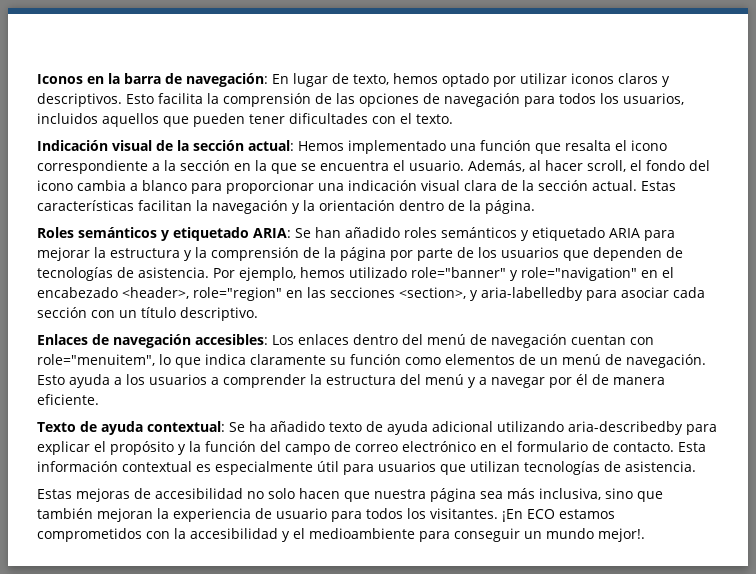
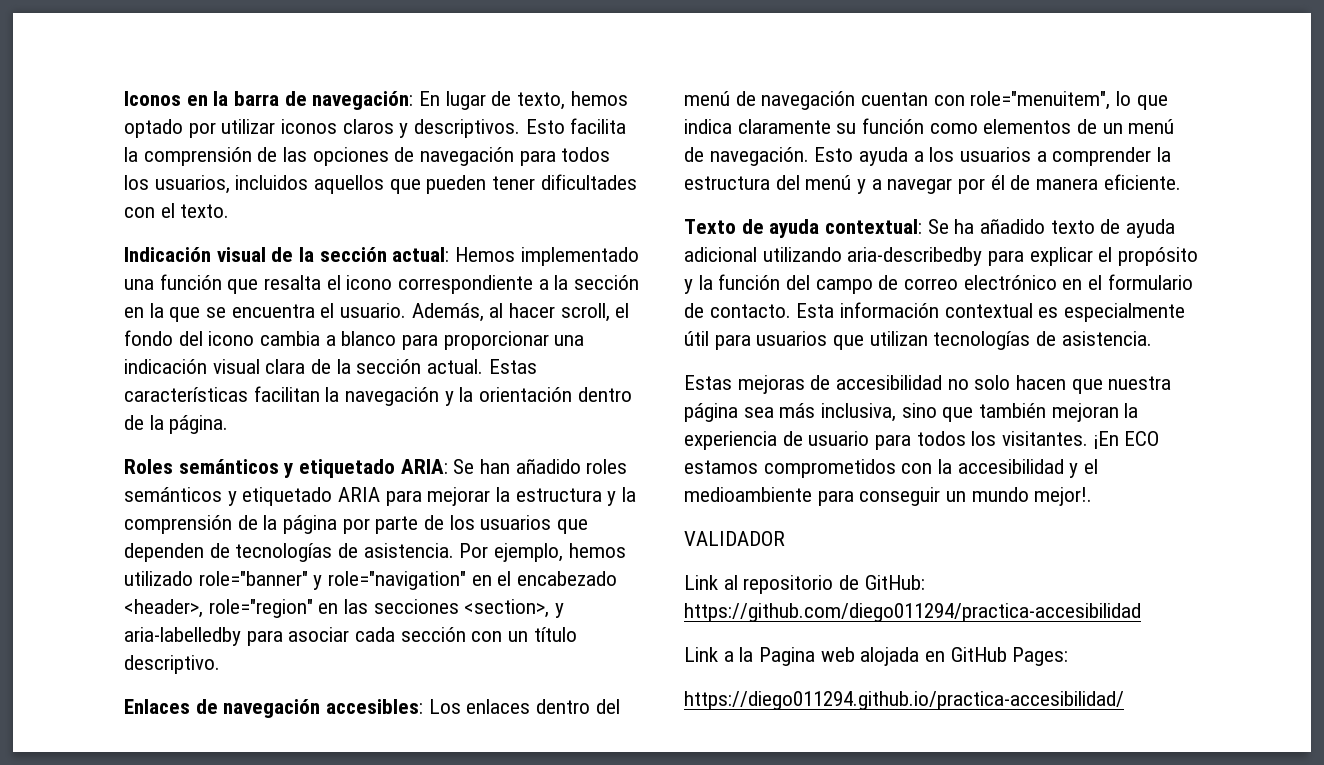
+ VALIDADOR
+ Link al repositorio de GitHub: https://github.com/diego011294/practica-accesibilidad
+ Link a la Pagina web alojada en GitHub Pages:
+ https://diego011294.github.io/practica-accesibilidad/

